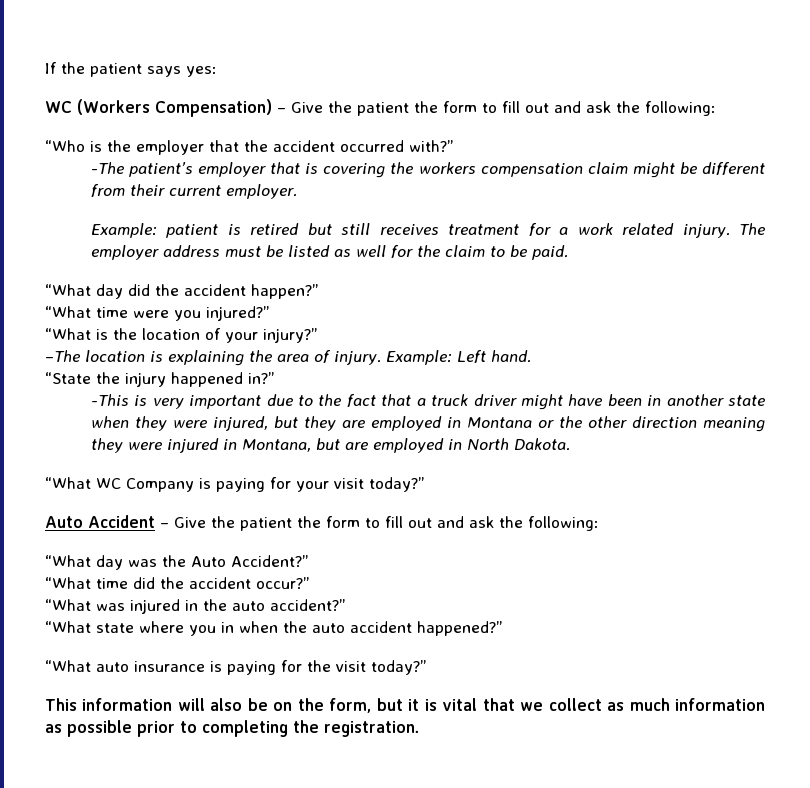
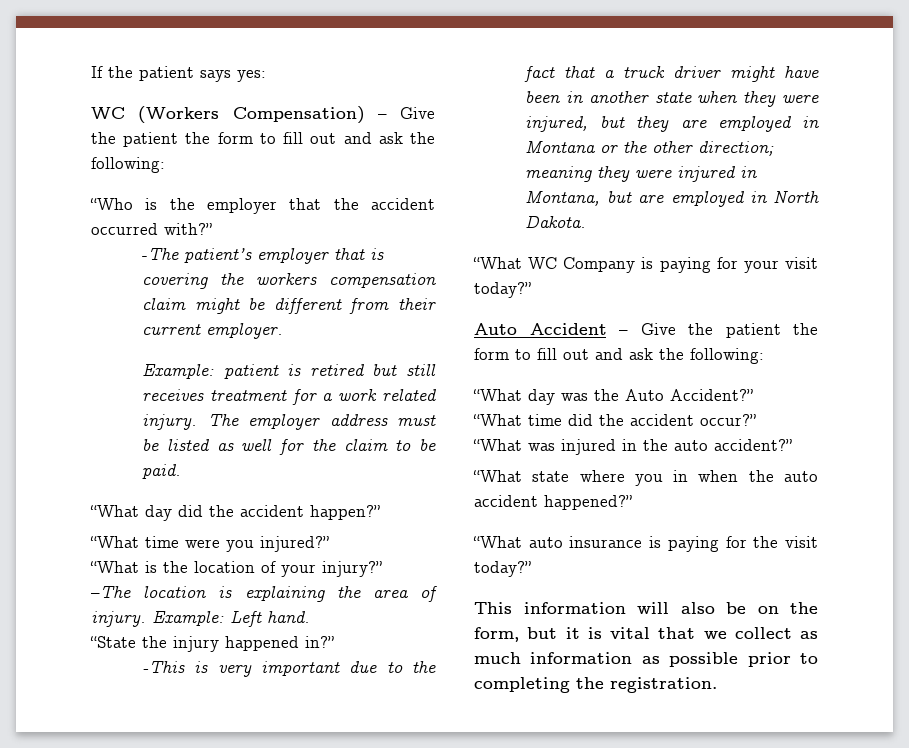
- -This is very important due to the fact that a truck driver might have been in another state when they were injured, but they are employed in Montana or the other direction meaning they were injured in Montana, but are employed in North Dakota.
+ -This is very important due to the fact that a truck driver might have been in another state when they were injured, but they are employed in Montana or the other direction; meaning they were injured in Montana, but are employed in North Dakota.

